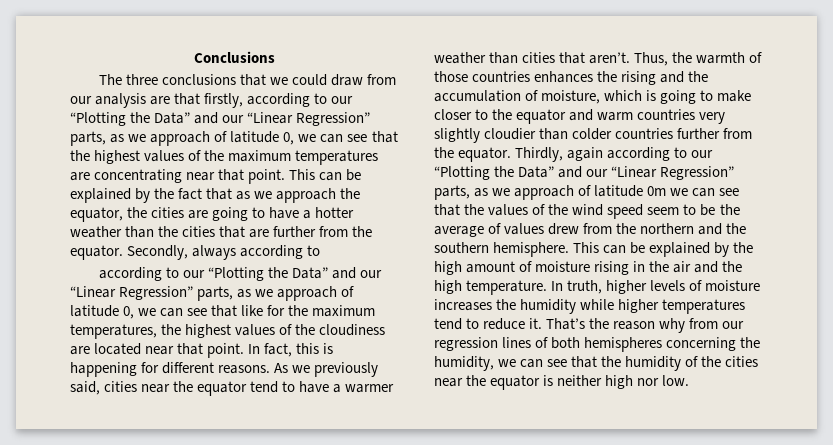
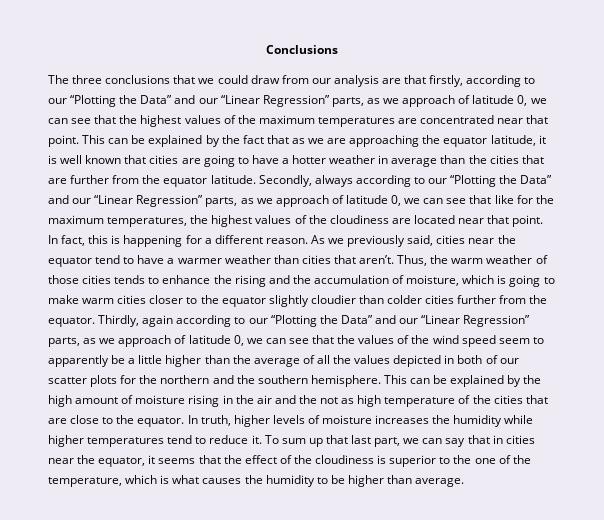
- The three conclusions that we could draw from our analysis are that firstly, according to our “Plotting the Data” and our “Linear Regression” parts, as we approach of latitude 0, we can see that the highest values of the maximum temperatures are concentrating near that point.
+ The three conclusions that we could draw from our analysis are that firstly, according to our “Plotting the Data” and our “Linear Regression” parts, as we approach of latitude 0, we can see that the highest values of the maximum temperatures are concentrated near that point.
- This can be explained by the fact that as we approach the equator, the cities are going to have a hotter weather than the cities that are further from the equator.
+ This can be explained by the fact that as we are approaching the equator latitude, it is well known that cities are going to have a hotter weather in average than the cities that are further from the equator latitude.
- Secondly, always according to
- according to our “Plotting the Data” and our “Linear Regression” parts, as we approach of latitude 0, we can see that like for the maximum temperatures, the highest values of the cloudiness are located near that point.
+ Secondly, always according to our “Plotting the Data” and our “Linear Regression” parts, as we approach of latitude 0, we can see that like for the maximum temperatures, the highest values of the cloudiness are located near that point.
- In fact, this is happening for different reasons.
+ In fact, this is happening for a different reason.
- Thus, the warmth of those countries enhances the rising and the accumulation of moisture, which is going to make closer to the equator and warm countries very slightly cloudier than colder countries further from the equator.
+ Thus, the warm weather of those cities tends to enhance the rising and the accumulation of moisture, which is going to make warm cities closer to the equator slightly cloudier than colder cities further from the equator.
- Thirdly, again according to our “Plotting the Data” and our “Linear Regression” parts, as we approach of latitude 0m we can see that the values of the wind speed seem to be the average of values drew from the northern and the southern hemisphere.
+ Thirdly, again according to our “Plotting the Data” and our “Linear Regression” parts, as we approach of latitude 0, we can see that the values of the wind speed seem to apparently be a little higher than the average of all the values depicted in both of our scatter plots for the northern and the southern hemisphere.
- This can be explained by the high amount of moisture rising in the air and the high temperature.
+ This can be explained by the high amount of moisture rising in the air and the not as high temperature of the cities that are close to the equator.
- That’s the reason why from our regression lines of both hemispheres concerning the humidity, we can see that the humidity of the cities near the equator is neither high nor low.
+ To sum up that last part, we can say that in cities near the equator, it seems that the effect of the cloudiness is superior to the one of the temperature, which is what causes the humidity to be higher than average.

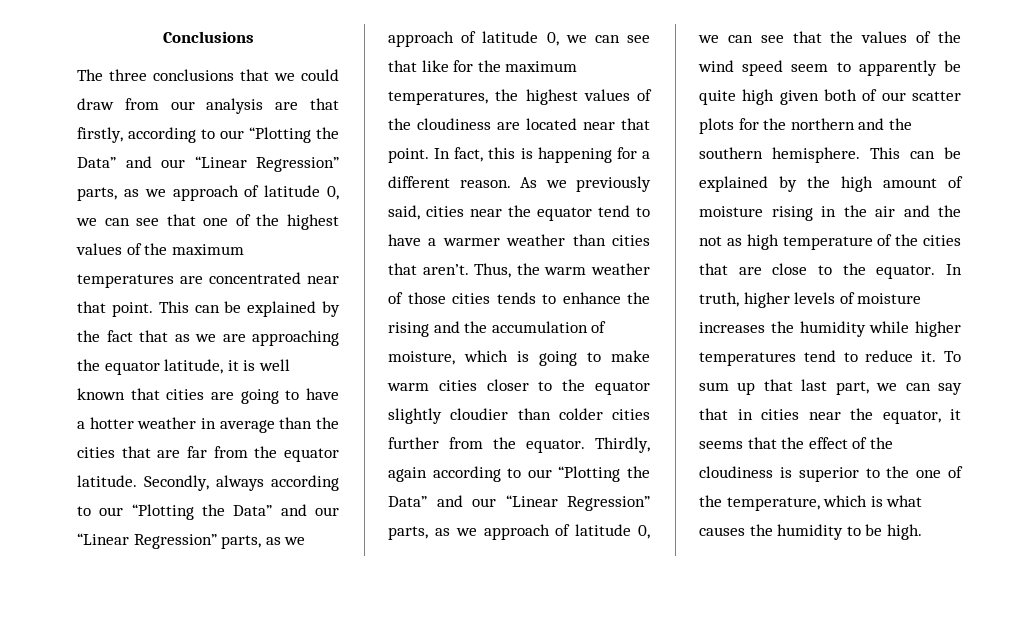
- The three conclusions that we could draw from our analysis are that firstly, according to our “Plotting the Data” and our “Linear Regression” parts, as we approach of latitude 0, we can see that the highest values of the maximum temperatures are concentrated near that point.
+ The three conclusions that we could draw from our analysis are that firstly, according to our “Plotting the Data” and our “Linear Regression” parts, as we approach of latitude 0, we can see that one of the highest values of the maximum temperatures are concentrated near that point.
- This can be explained by the fact that as we are approaching the equator latitude, it is well known that cities are going to have a hotter weather in average than the cities that are further from the equator latitude.
+ This can be explained by the fact that as we are approaching the equator latitude, it is well known that cities are going to have a hotter weather in average than the cities that are far from the equator latitude.
- Thirdly, again according to our “Plotting the Data” and our “Linear Regression” parts, as we approach of latitude 0, we can see that the values of the wind speed seem to apparently be a little higher than the average of all the values depicted in both of our scatter plots for the northern and the southern hemisphere.
+ Thirdly, again according to our “Plotting the Data” and our “Linear Regression” parts, as we approach of latitude 0, we can see that the values of the wind speed seem to apparently be quite high given both of our scatter plots for the northern and the southern hemisphere.
- To sum up that last part, we can say that in cities near the equator, it seems that the effect of the cloudiness is superior to the one of the temperature, which is what causes the humidity to be higher than average.
+ To sum up that last part, we can say that in cities near the equator, it seems that the effect of the cloudiness is superior to the one of the temperature, which is what causes the humidity to be high.

